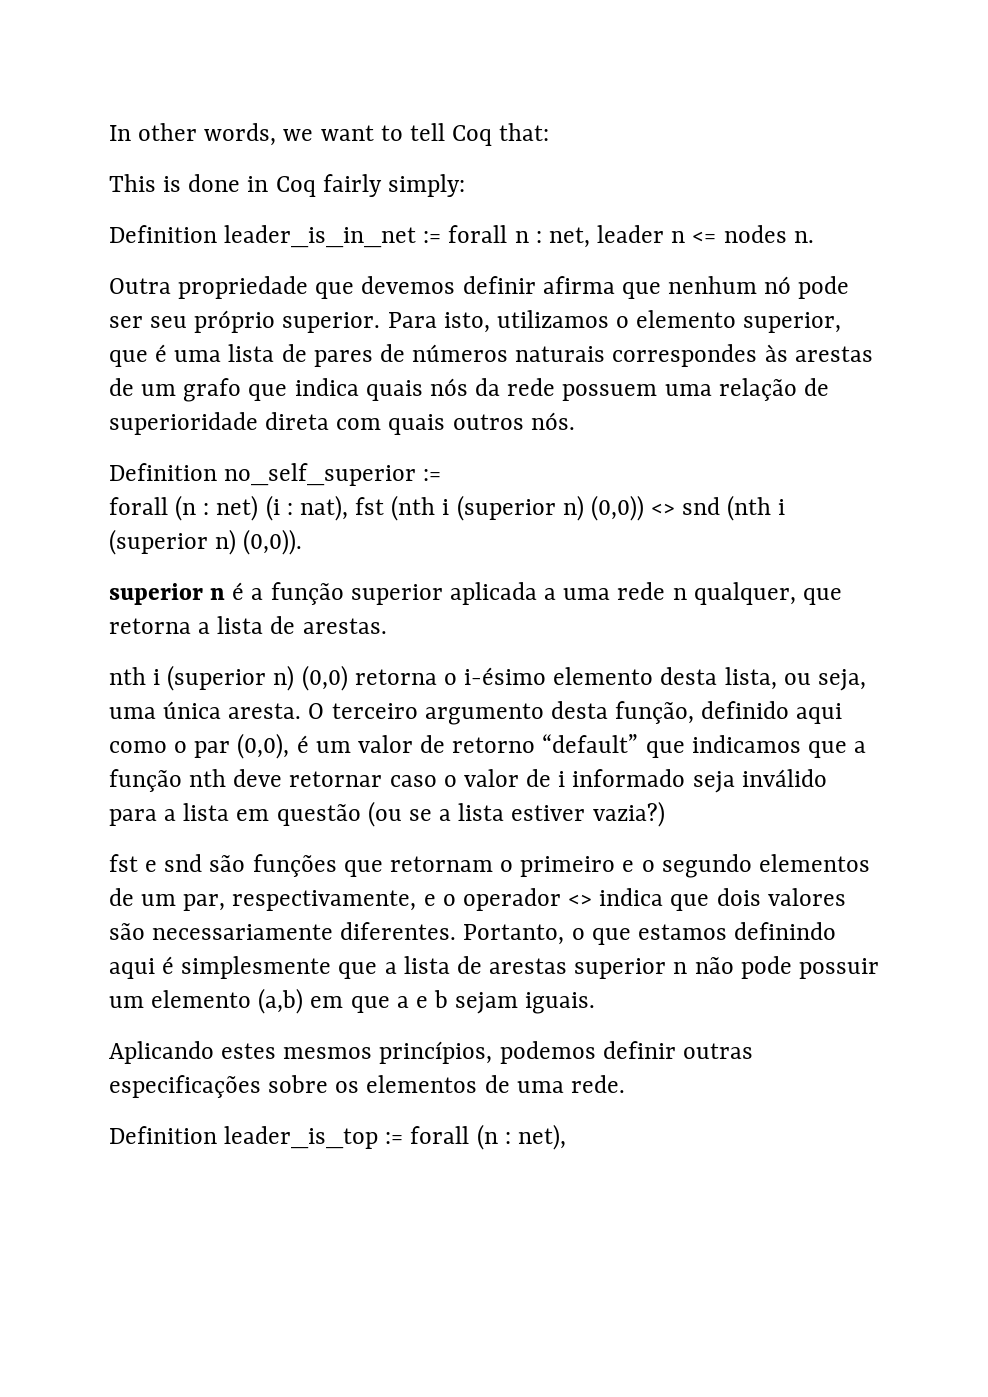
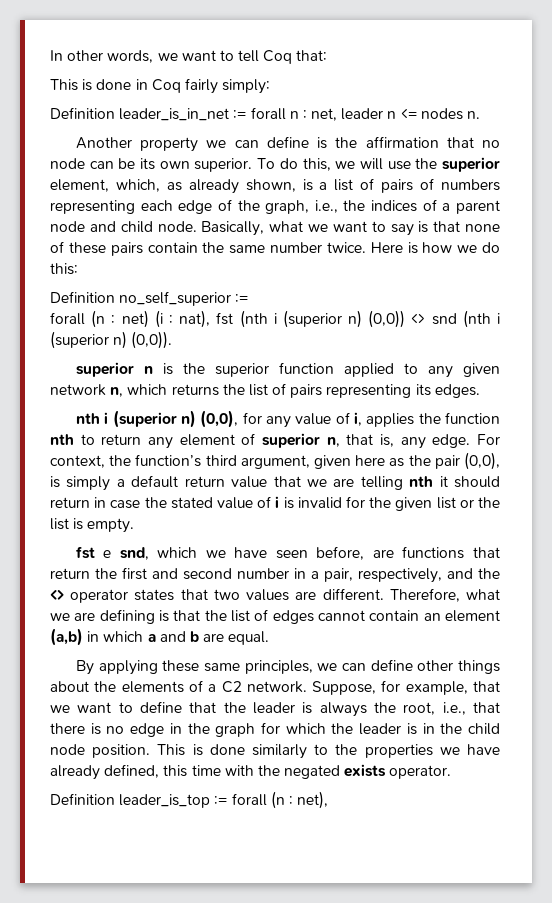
- Outra propriedade que devemos definir afirma que nenhum nó pode ser seu próprio superior. Para isto, utilizamos o elemento superior, que é uma lista de pares de números naturais correspondes às arestas de um grafo que indica quais nós da rede possuem uma relação de superioridade direta com quais outros nós.
+ Another property we can define is the affirmation that no node can be its own superior. To do this, we will use the superior element, which, as already shown, is a list of pairs of numbers representing each edge of the graph, i.e., the indices of a parent node and child node. Basically, what we want to say is that none of these pairs contain the same number twice. Here is how we do this:
- superior n é a função superior aplicada a uma rede n qualquer, que retorna a lista de arestas.
- nth i (superior n) (0,0) retorna o i-ésimo elemento desta lista, ou seja, uma única aresta. O terceiro argumento desta função, definido aqui como o par (0,0), é um valor de retorno “default” que indicamos que a função nth deve retornar caso o valor de i informado seja inválido para a lista em questão (ou se a lista estiver vazia?)
- fst e snd são funções que retornam o primeiro e o segundo elementos de um par, respectivamente, e o operador <> indica que dois valores são necessariamente diferentes. Portanto, o que estamos definindo aqui é simplesmente que a lista de arestas superior n não pode possuir um elemento (a,b) em que a e b sejam iguais.
- Aplicando estes mesmos princípios, podemos definir outras especificações sobre os elementos de uma rede.
+ superior n is the superior function applied to any given network n, which returns the list of pairs representing its edges.
+ nth i (superior n) (0,0), for any value of i, applies the function nth to return any element of superior n, that is, any edge. For context, the function’s third argument, given here as the pair (0,0), is simply a default return value that we are telling nth it should return in case the stated value of i is invalid for the given list or the list is empty.
+ fst e snd, which we have seen before, are functions that return the first and second number in a pair, respectively, and the <> operator states that two values are different. Therefore, what we are defining is that the list of edges cannot contain an element (a,b) in which a and b are equal.
+ By applying these same principles, we can define other things about the elements of a C2 network. Suppose, for example, that we want to define that the leader is always the root, i.e., that there is no edge in the graph for which the leader is in the child node position. This is done similarly to the properties we have already defined, this time with the negated exists operator.

